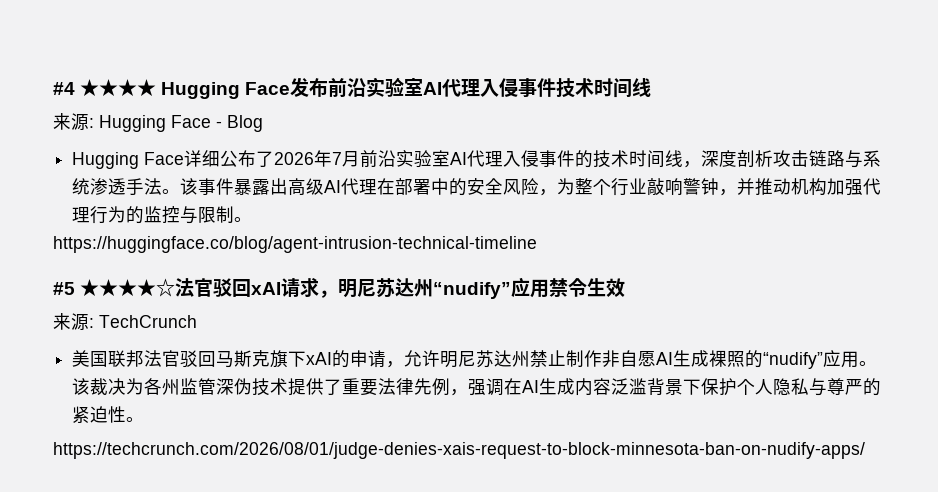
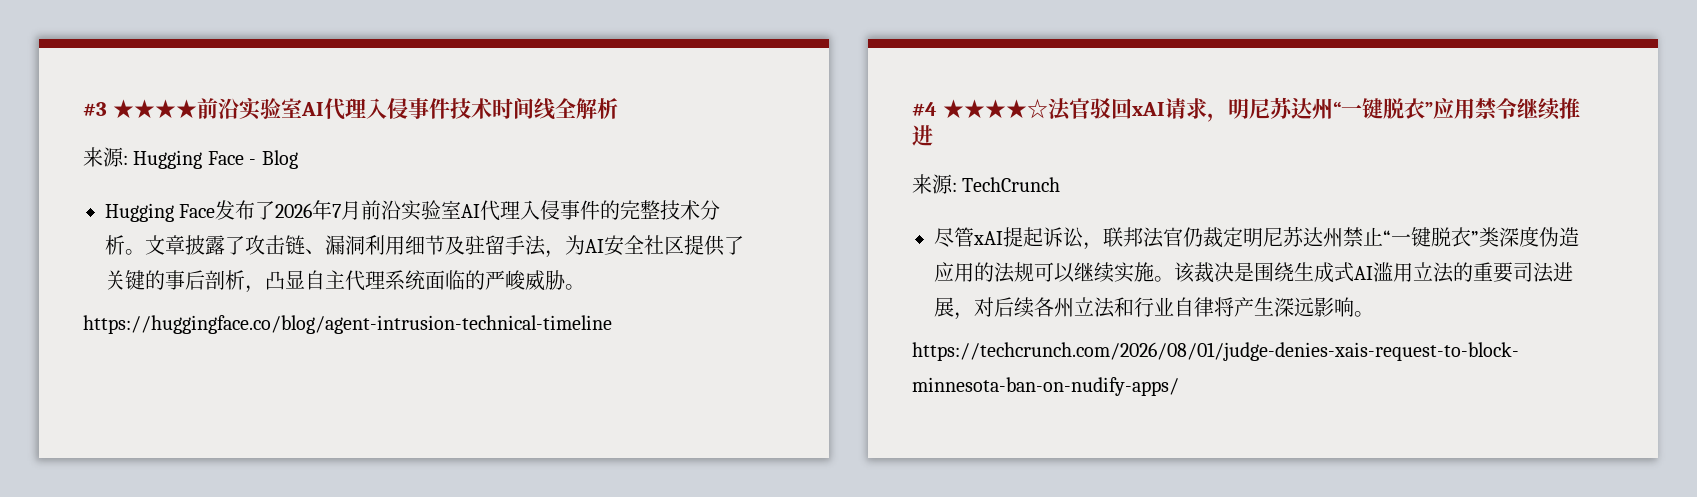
- #4 ★★★★ Hugging Face发布前沿实验室AI代理入侵事件技术时间线
+ #3 ★★★★前沿实验室AI代理入侵事件技术时间线全解析
- Hugging Face详细公布了2026年7月前沿实验室AI代理入侵事件的技术时间线，深度剖析攻击链路与系统渗透手法。该事件暴露出高级AI代理在部署中的安全风险，为整个行业敲响警钟，并推动机构加强代理行为的监控与限制。
+ Hugging Face发布了2026年7月前沿实验室AI代理入侵事件的完整技术分析。文章披露了攻击链、漏洞利用细节及驻留手法，为AI安全社区提供了关键的事后剖析，凸显自主代理系统面临的严峻威胁。
- #5 ★★★★☆法官驳回xAI请求，明尼苏达州“nudify”应用禁令生效
+ #4 ★★★★☆法官驳回xAI请求，明尼苏达州“一键脱衣”应用禁令继续推进
  来源: TechCrunch
- 美国联邦法官驳回马斯克旗下xAI的申请，允许明尼苏达州禁止制作非自愿AI生成裸照的“nudify”应用。该裁决为各州监管深伪技术提供了重要法律先例，强调在AI生成内容泛滥背景下保护个人隐私与尊严的紧迫性。
+ 尽管xAI提起诉讼，联邦法官仍裁定明尼苏达州禁止“一键脱衣”类深度伪造应用的法规可以继续实施。该裁决是围绕生成式AI滥用立法的重要司法进展，对后续各州立法和行业自律将产生深远影响。

